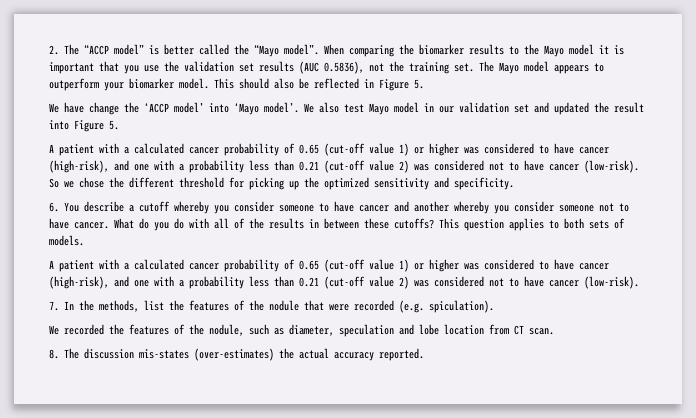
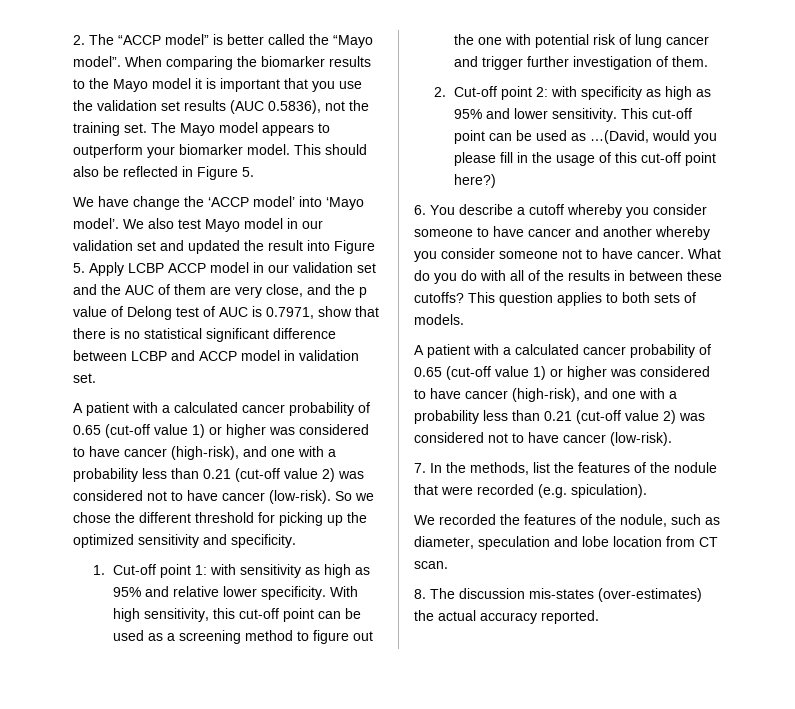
- We also test Mayo model in our validation set and updated the result into Figure 5.
+ We also test Mayo model in our validation set and updated the result into Figure 5. Apply LCBP ACCP model in our validation set and the AUC of them are very close, and the p value of Delong test of AUC is 0.7971, show that there is no statistical significant difference between LCBP and ACCP model in validation set.
+ 1. Cut-off point 1: with sensitivity as high as 95% and relative lower specificity. With high sensitivity, this cut-off point can be used as a screening method to figure out the one with potential risk of lung cancer and trigger further investigation of them.
+ 2. Cut-off point 2: with specificity as high as 95% and lower sensitivity. This cut-off point can be used as …(David, would you please fill in the usage of this cut-off point here?)

